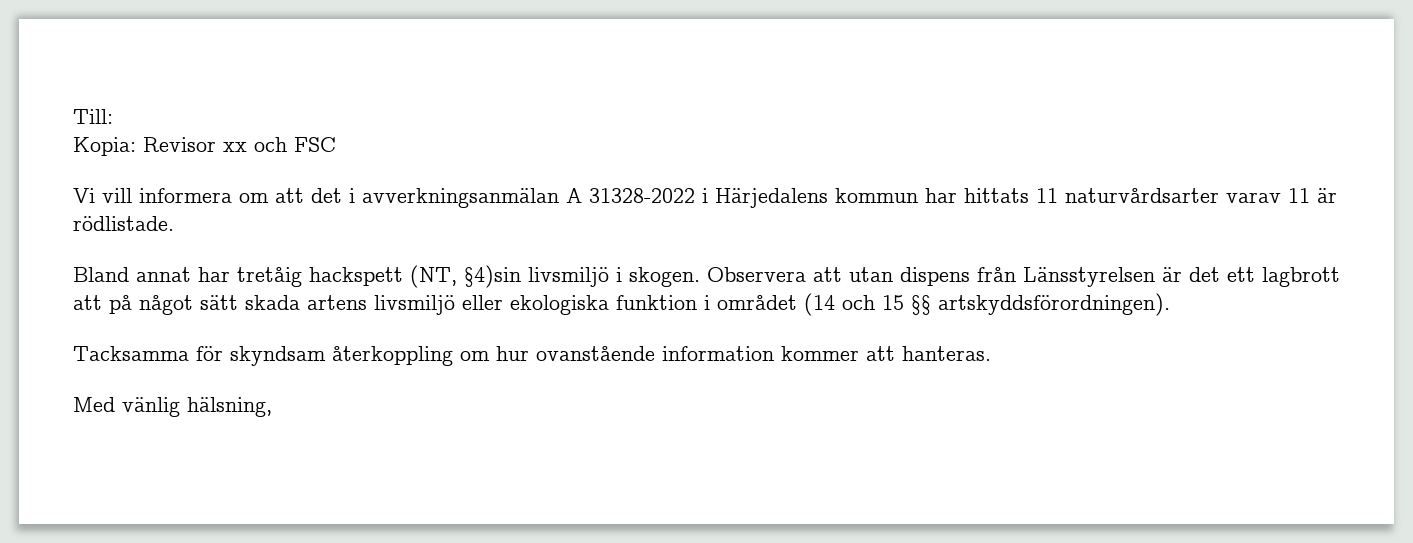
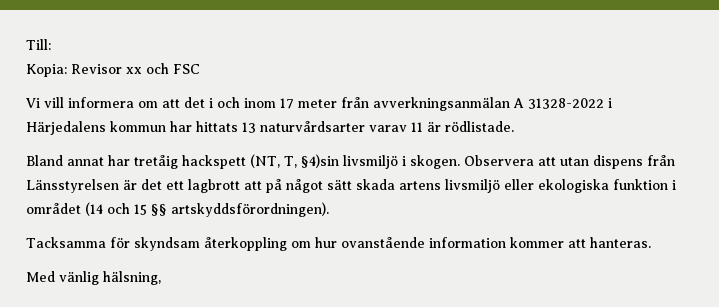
- Vi vill informera om att det i avverkningsanmälan A 31328-2022 i Härjedalens kommun har hittats 11 naturvårdsarter varav 11 är rödlistade.
+ Vi vill informera om att det i och inom 17 meter från avverkningsanmälan A 31328-2022 i Härjedalens kommun har hittats 13 naturvårdsarter varav 11 är rödlistade.
- Bland annat har tretåig hackspett (NT, §4)sin livsmiljö i skogen.
+ Bland annat har tretåig hackspett (NT, T, §4)sin livsmiljö i skogen.

